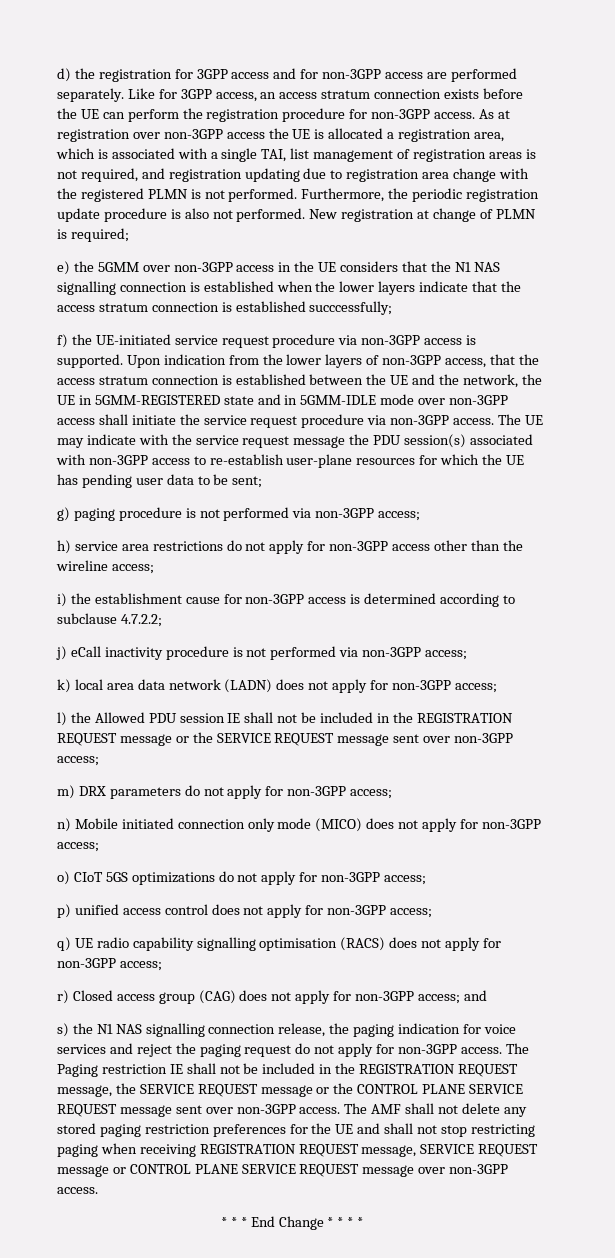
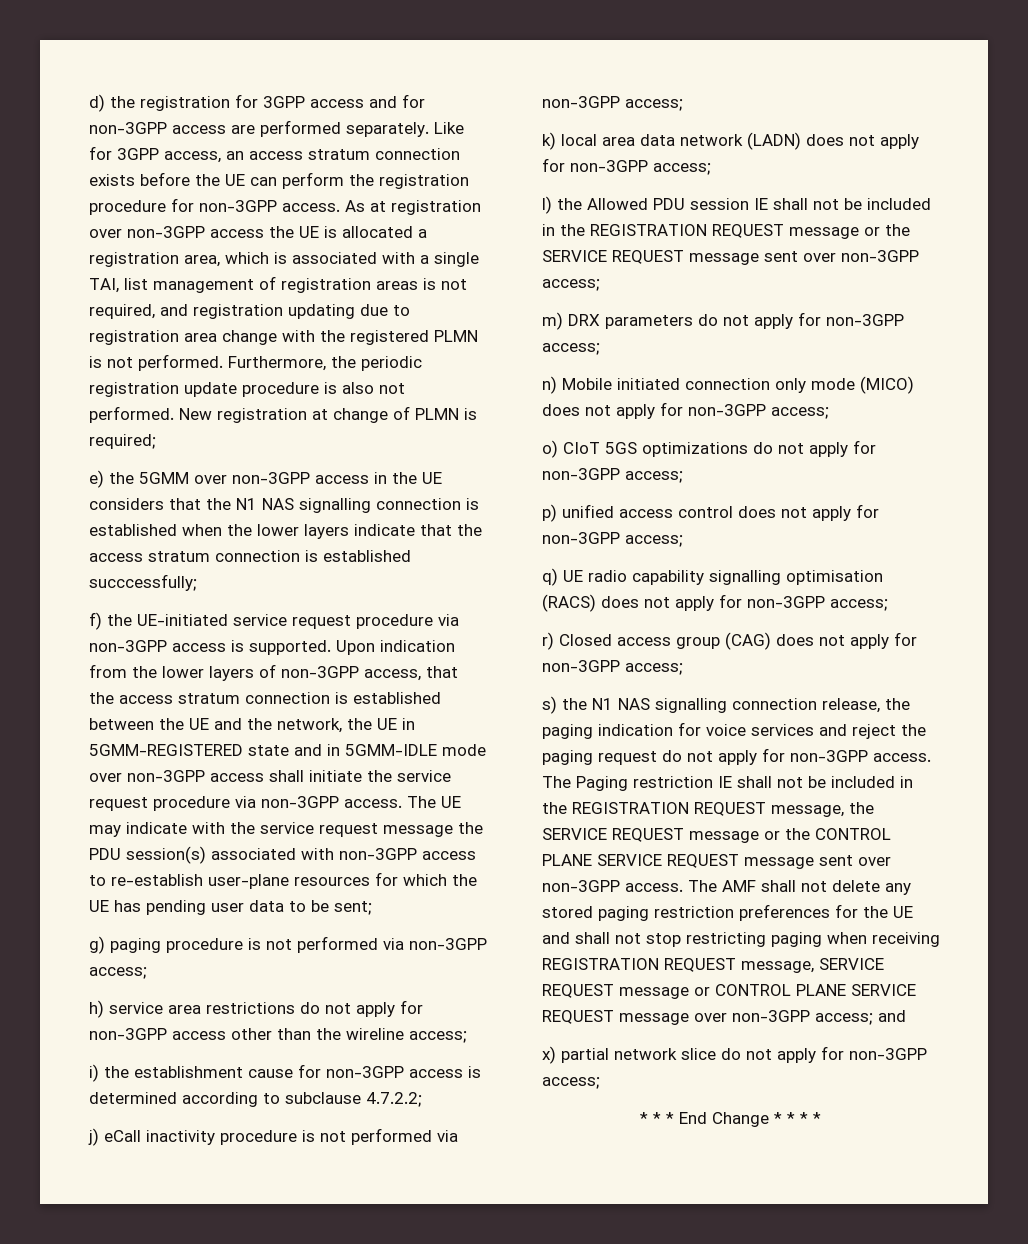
- r) Closed access group (CAG) does not apply for non-3GPP access; and
+ r) Closed access group (CAG) does not apply for non-3GPP access;
- The AMF shall not delete any stored paging restriction preferences for the UE and shall not stop restricting paging when receiving REGISTRATION REQUEST message, SERVICE REQUEST message or CONTROL PLANE SERVICE REQUEST message over non-3GPP access.
+ The AMF shall not delete any stored paging restriction preferences for the UE and shall not stop restricting paging when receiving REGISTRATION REQUEST message, SERVICE REQUEST message or CONTROL PLANE SERVICE REQUEST message over non-3GPP access; and
+ x) partial network slice do not apply for non-3GPP access;

